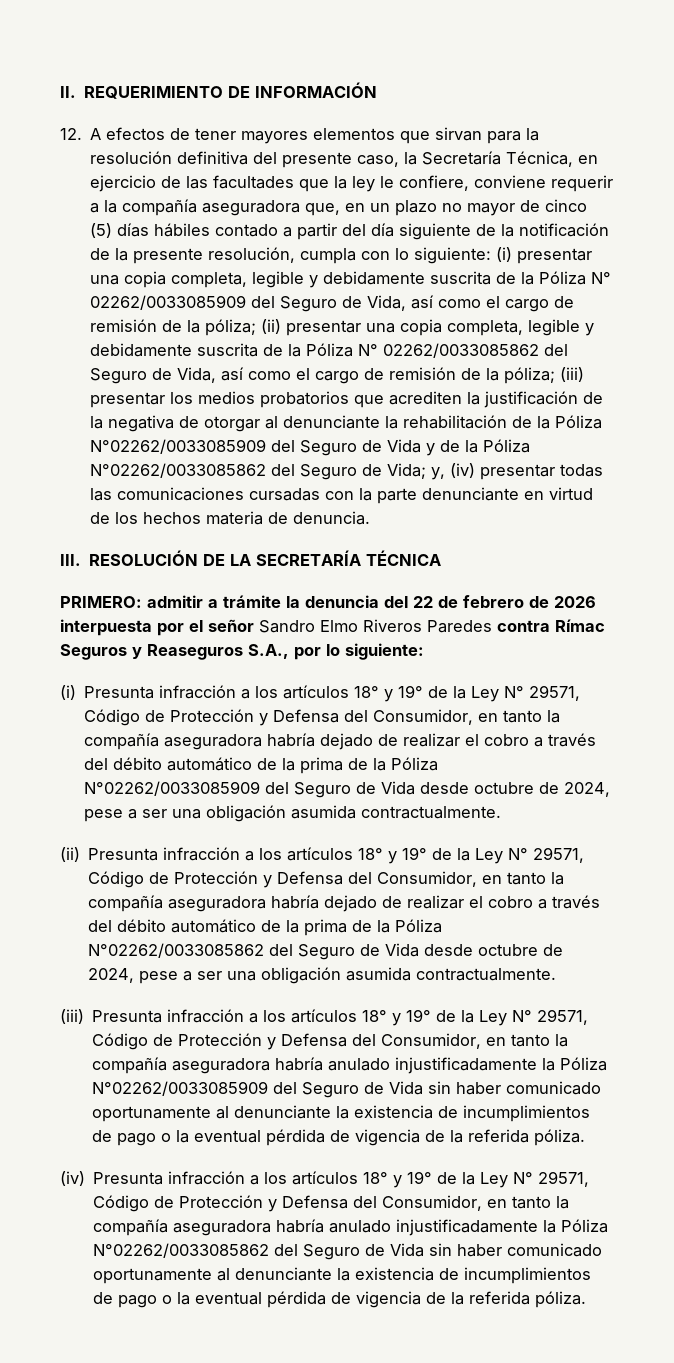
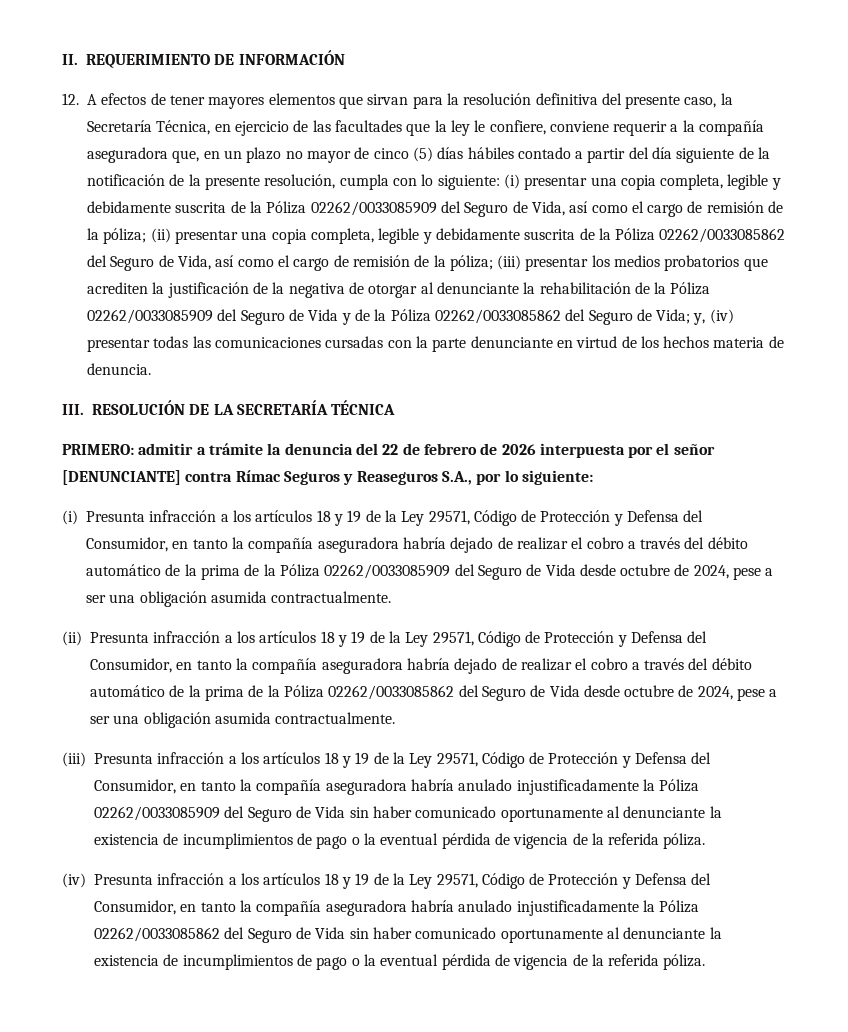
- (i) presentar una copia completa, legible y debidamente suscrita de la Póliza N° 02262/0033085909 del Seguro de Vida, así como el cargo de remisión de la póliza;
+ (i) presentar una copia completa, legible y debidamente suscrita de la Póliza 02262/0033085909 del Seguro de Vida, así como el cargo de remisión de la póliza;
- (ii) presentar una copia completa, legible y debidamente suscrita de la Póliza N° 02262/0033085862 del Seguro de Vida, así como el cargo de remisión de la póliza;
+ (ii) presentar una copia completa, legible y debidamente suscrita de la Póliza 02262/0033085862 del Seguro de Vida, así como el cargo de remisión de la póliza;
- (iii) presentar los medios probatorios que acrediten la justificación de la negativa de otorgar al denunciante la rehabilitación de la Póliza N°02262/0033085909 del Seguro de Vida y de la Póliza N°02262/0033085862 del Seguro de Vida;
+ (iii) presentar los medios probatorios que acrediten la justificación de la negativa de otorgar al denunciante la rehabilitación de la Póliza 02262/0033085909 del Seguro de Vida y de la Póliza 02262/0033085862 del Seguro de Vida;
- PRIMERO: admitir a trámite la denuncia del 22 de febrero de 2026 interpuesta por el señor Sandro Elmo Riveros Paredes contra Rímac Seguros y Reaseguros S.A., por lo siguiente:
+ PRIMERO: admitir a trámite la denuncia del 22 de febrero de 2026 interpuesta por el señor [DENUNCIANTE] contra Rímac Seguros y Reaseguros S.A., por lo siguiente:
- (i) Presunta infracción a los artículos 18° y 19° de la Ley N° 29571, Código de Protección y Defensa del Consumidor, en tanto la compañía aseguradora habría dejado de realizar el cobro a través del débito automático de la prima de la Póliza N°02262/0033085909 del Seguro de Vida desde octubre de 2024, pese a ser una obligación asumida contractualmente.
+ (i) Presunta infracción a los artículos 18 y 19 de la Ley 29571, Código de Protección y Defensa del Consumidor, en tanto la compañía aseguradora habría dejado de realizar el cobro a través del débito automático de la prima de la Póliza 02262/0033085909 del Seguro de Vida desde octubre de 2024, pese a ser una obligación asumida contractualmente.
- (ii) Presunta infracción a los artículos 18° y 19° de la Ley N° 29571, Código de Protección y Defensa del Consumidor, en tanto la compañía aseguradora habría dejado de realizar el cobro a través del débito automático de la prima de la Póliza N°02262/0033085862 del Seguro de Vida desde octubre de 2024, pese a ser una obligación asumida contractualmente.
+ (ii) Presunta infracción a los artículos 18 y 19 de la Ley 29571, Código de Protección y Defensa del Consumidor, en tanto la compañía aseguradora habría dejado de realizar el cobro a través del débito automático de la prima de la Póliza 02262/0033085862 del Seguro de Vida desde octubre de 2024, pese a ser una obligación asumida contractualmente.
- (iii) Presunta infracción a los artículos 18° y 19° de la Ley N° 29571, Código de Protección y Defensa del Consumidor, en tanto la compañía aseguradora habría anulado injustificadamente la Póliza N°02262/0033085909 del Seguro de Vida sin haber comunicado oportunamente al denunciante la existencia de incumplimientos de pago o la eventual pérdida de vigencia de la referida póliza.
+ (iii) Presunta infracción a los artículos 18 y 19 de la Ley 29571, Código de Protección y Defensa del Consumidor, en tanto la compañía aseguradora habría anulado injustificadamente la Póliza 02262/0033085909 del Seguro de Vida sin haber comunicado oportunamente al denunciante la existencia de incumplimientos de pago o la eventual pérdida de vigencia de la referida póliza.
- (iv) Presunta infracción a los artículos 18° y 19° de la Ley N° 29571, Código de Protección y Defensa del Consumidor, en tanto la compañía aseguradora habría anulado injustificadamente la Póliza N°02262/0033085862 del Seguro de Vida sin haber comunicado oportunamente al denunciante la existencia de incumplimientos de pago o la eventual pérdida de vigencia de la referida póliza.
+ (iv) Presunta infracción a los artículos 18 y 19 de la Ley 29571, Código de Protección y Defensa del Consumidor, en tanto la compañía aseguradora habría anulado injustificadamente la Póliza 02262/0033085862 del Seguro de Vida sin haber comunicado oportunamente al denunciante la existencia de incumplimientos de pago o la eventual pérdida de vigencia de la referida póliza.

